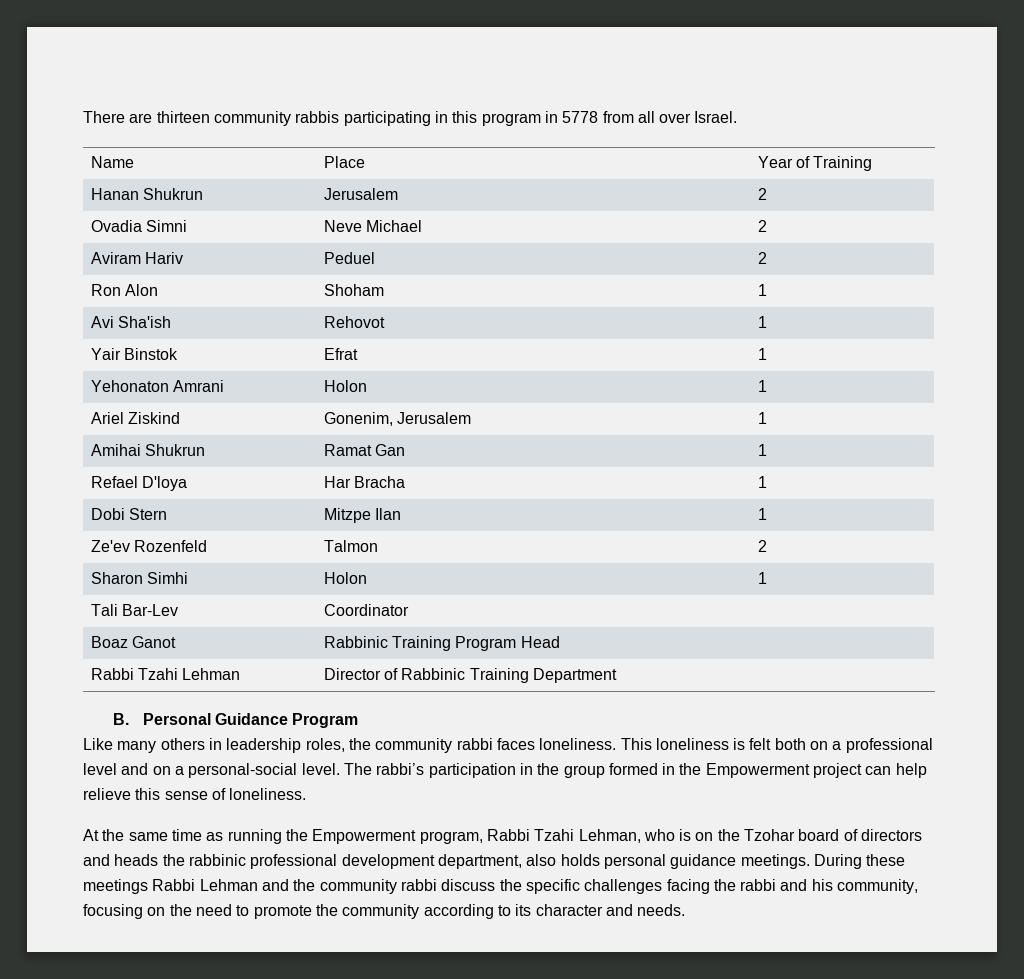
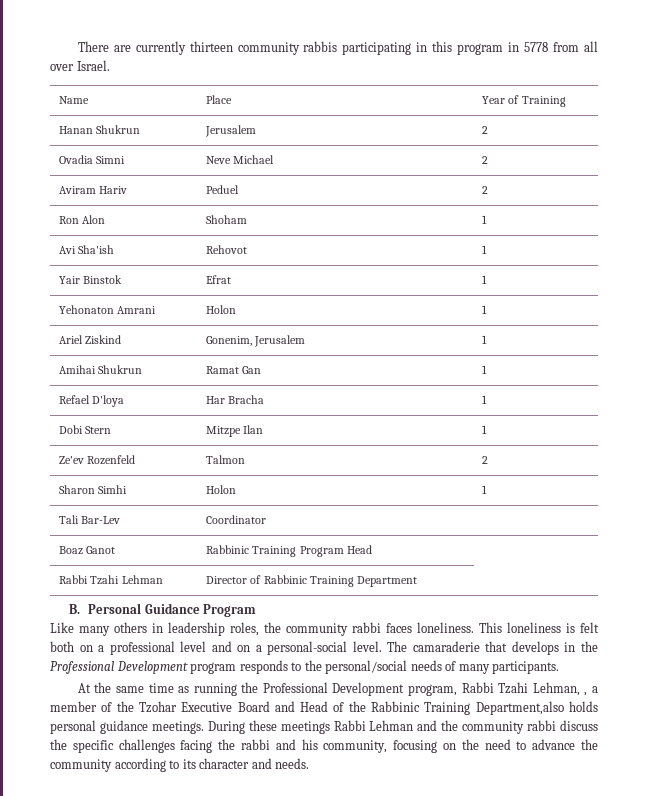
- There are thirteen community rabbis participating in this program in 5778 from all over Israel.
+ There are currently thirteen community rabbis participating in this program in 5778 from all over Israel.
- The rabbi’s participation in the group formed in the Empowerment project can help relieve this sense of loneliness.
+ The camaraderie that develops in the Professional Development program responds to the personal/social needs of many participants.
- At the same time as running the Empowerment program, Rabbi Tzahi Lehman, who is on the Tzohar board of directors and heads the rabbinic professional development department, also holds personal guidance meetings.
+ At the same time as running the Professional Development program, Rabbi Tzahi Lehman, , a member of the Tzohar Executive Board and Head of the Rabbinic Training Department,also holds personal guidance meetings.
- During these meetings Rabbi Lehman and the community rabbi discuss the specific challenges facing the rabbi and his community, focusing on the need to promote the community according to its character and needs.
+ During these meetings Rabbi Lehman and the community rabbi discuss the specific challenges facing the rabbi and his community, focusing on the need to advance the community according to its character and needs.

